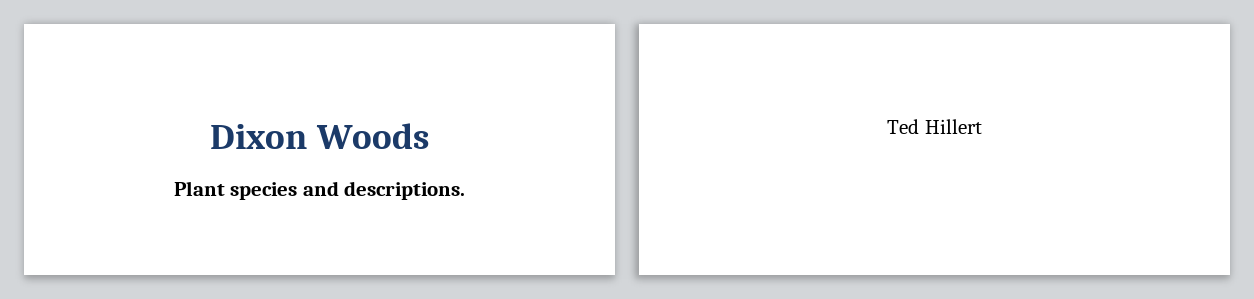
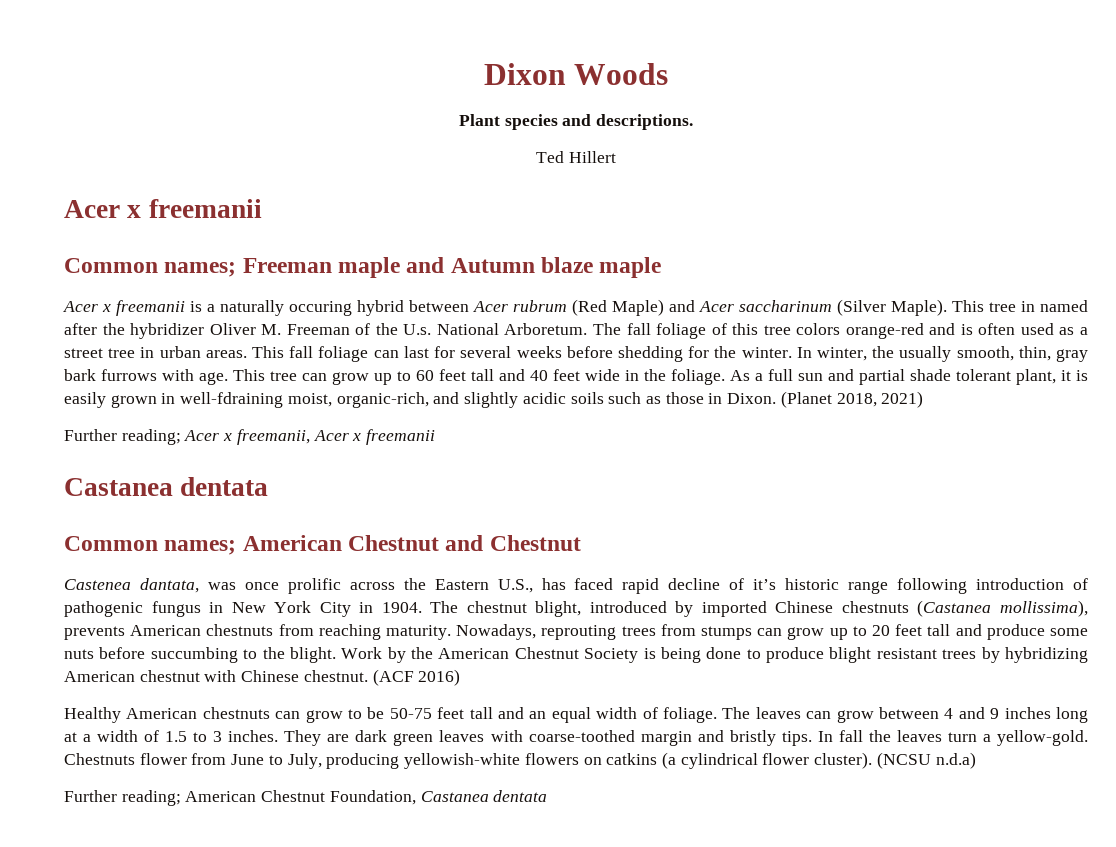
  Ted Hillert
+ Acer x freemanii
+ Common names; Freeman maple and Autumn blaze maple
+ Acer x freemanii is a naturally occuring hybrid between Acer rubrum (Red Maple) and Acer saccharinum (Silver Maple). This tree in named after the hybridizer Oliver M. Freeman of the U.s. National Arboretum. The fall foliage of this tree colors orange-red and is often used as a street tree in urban areas. This fall foliage can last for several weeks before shedding for the winter. In winter, the usually smooth, thin, gray bark furrows with age. This tree can grow up to 60 feet tall and 40 feet wide in the foliage. As a full sun and partial shade tolerant plant, it is easily grown in well-fdraining moist, organic-rich, and slightly acidic soils such as those in Dixon. (Planet 2018, 2021)
+ Further reading; Acer x freemanii, Acer x freemanii
+ Castanea dentata
+ Common names; American Chestnut and Chestnut
+ Castenea dantata, was once prolific across the Eastern U.S., has faced rapid decline of it’s historic range following introduction of pathogenic fungus in New York City in 1904. The chestnut blight, introduced by imported Chinese chestnuts (Castanea mollissima), prevents American chestnuts from reaching maturity. Nowadays, reprouting trees from stumps can grow up to 20 feet tall and produce some nuts before succumbing to the blight. Work by the American Chestnut Society is being done to produce blight resistant trees by hybridizing American chestnut with Chinese chestnut. (ACF 2016)
+ Healthy American chestnuts can grow to be 50-75 feet tall and an equal width of foliage. The leaves can grow between 4 and 9 inches long at a width of 1.5 to 3 inches. They are dark green leaves with coarse-toothed margin and bristly tips. In fall the leaves turn a yellow-gold. Chestnuts flower from June to July, producing yellowish-white flowers on catkins (a cylindrical flower cluster). (NCSU n.d.a)
+ Further reading; American Chestnut Foundation, Castanea dentata

